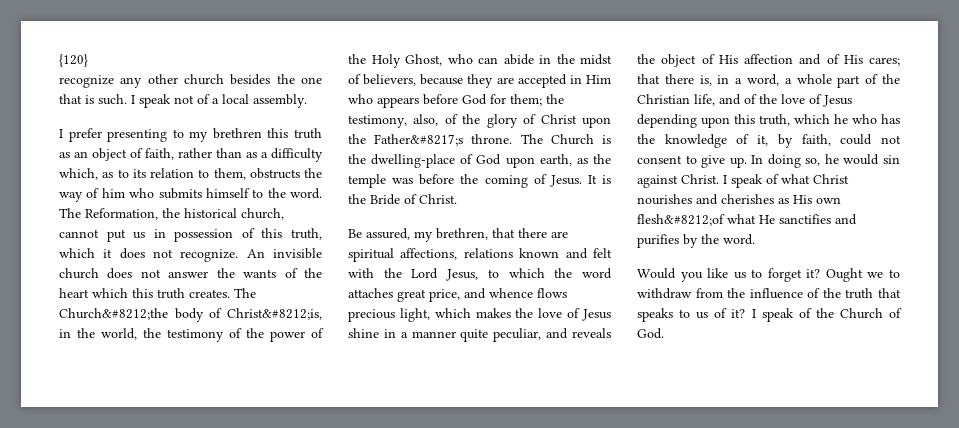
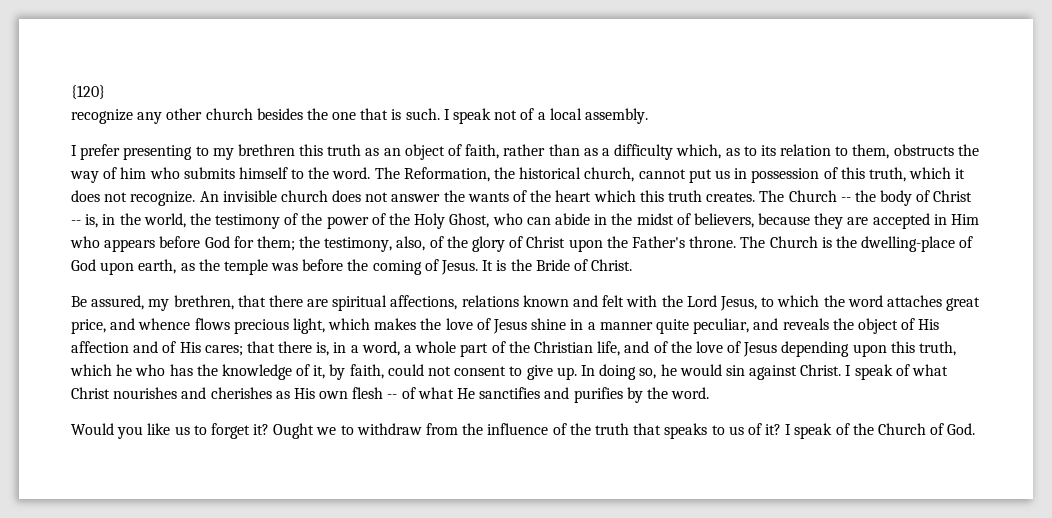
- The Church&#8212;the body of Christ&#8212;is, in the world, the testimony of the power of the Holy Ghost, who can abide in the midst of believers, because they are accepted in Him who appears before God for them; the testimony, also, of the glory of Christ upon the Father&#8217;s throne.
+ The Church -- the body of Christ -- is, in the world, the testimony of the power of the Holy Ghost, who can abide in the midst of believers, because they are accepted in Him who appears before God for them; the testimony, also, of the glory of Christ upon the Father's throne.
- I speak of what Christ nourishes and cherishes as His own flesh&#8212;of what He sanctifies and purifies by the word.
+ I speak of what Christ nourishes and cherishes as His own flesh -- of what He sanctifies and purifies by the word.

